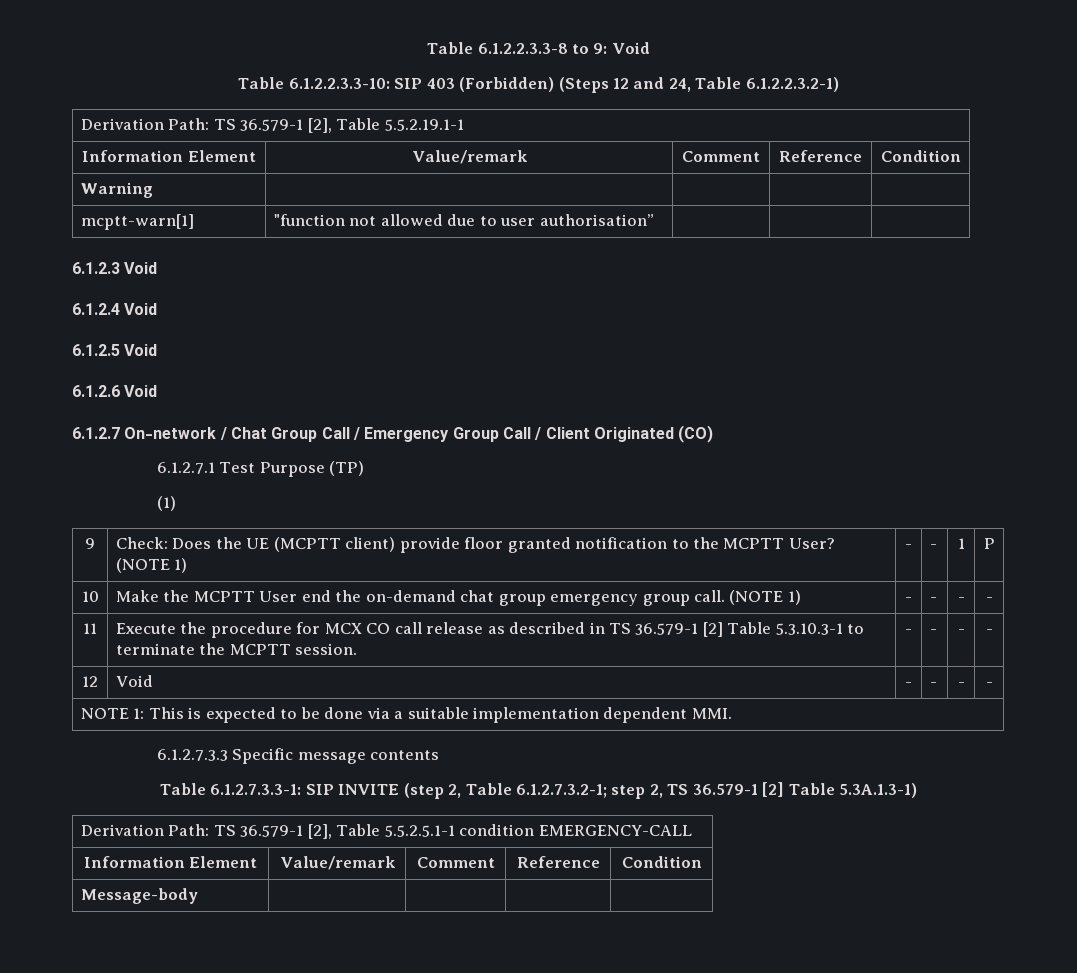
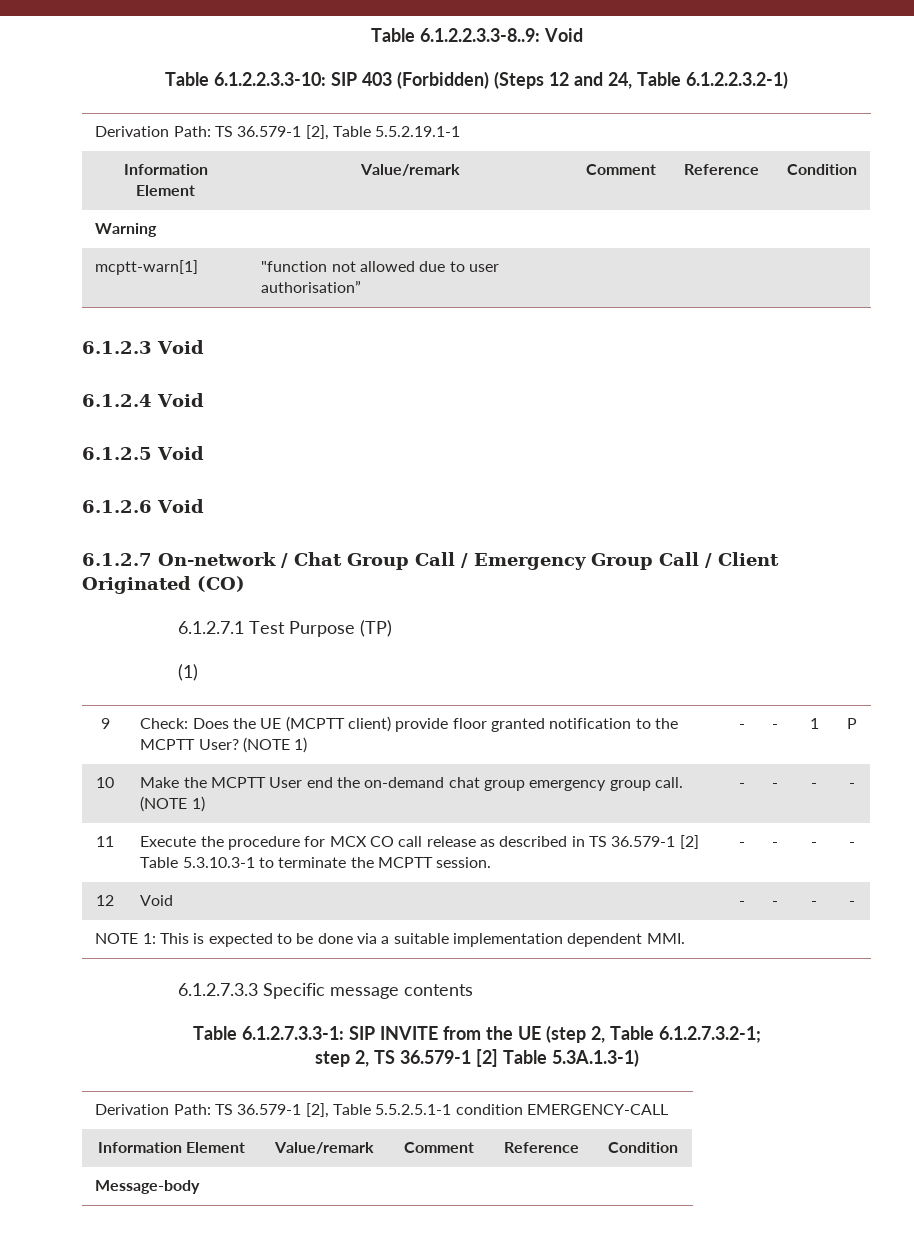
- Table 6.1.2.2.3.3-8 to 9: Void
+ Table 6.1.2.2.3.3-8..9: Void
- Table 6.1.2.7.3.3-1: SIP INVITE (step 2, Table 6.1.2.7.3.2-1; step 2, TS 36.579-1 [2] Table 5.3A.1.3-1)
+ Table 6.1.2.7.3.3-1: SIP INVITE from the UE (step 2, Table 6.1.2.7.3.2-1;
+ step 2, TS 36.579-1 [2] Table 5.3A.1.3-1)

